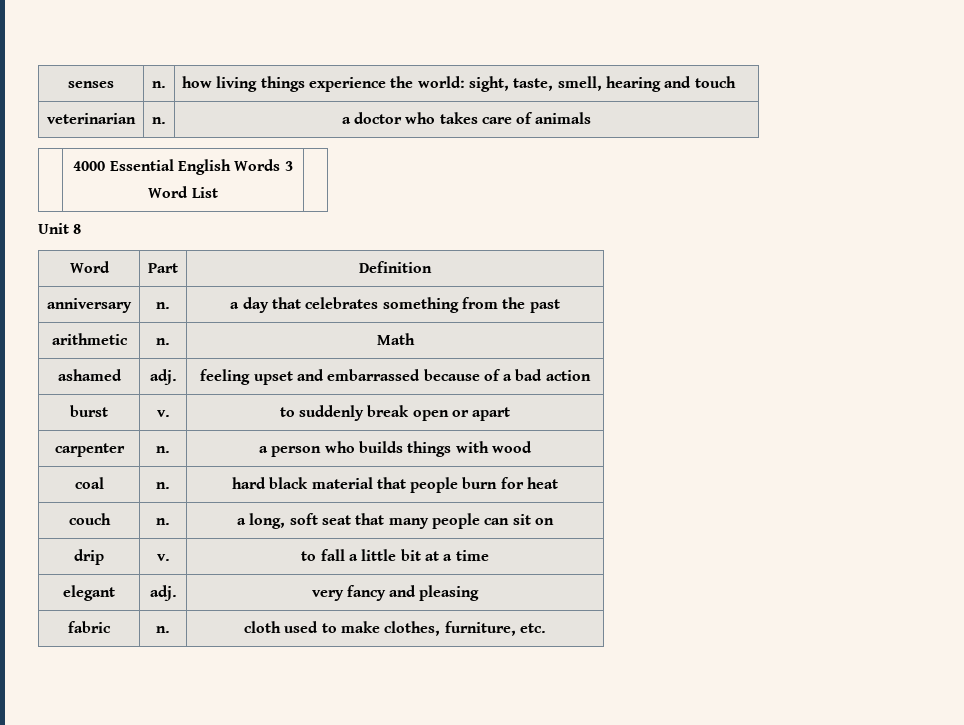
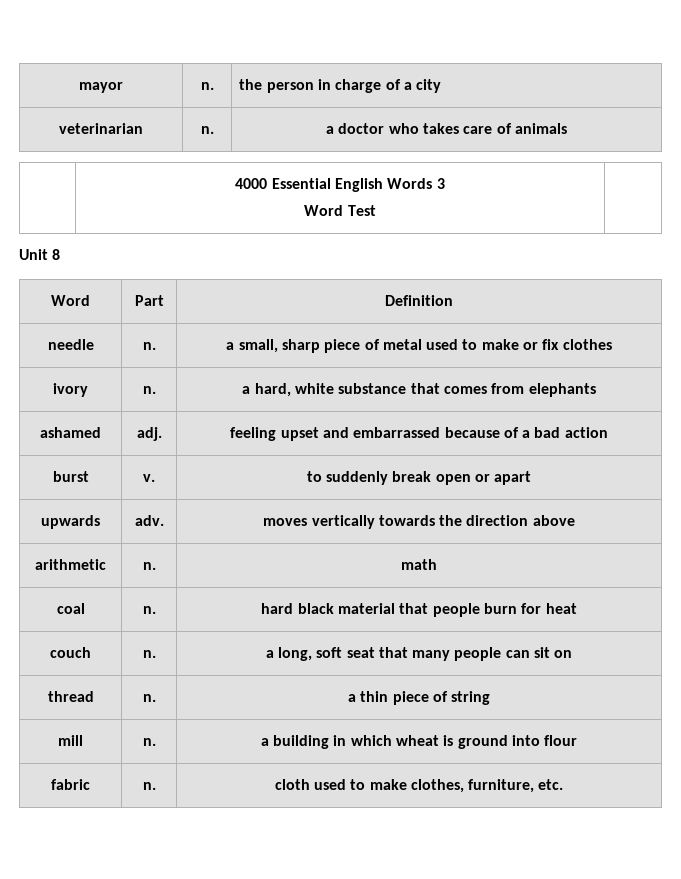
- senses | n. | how living things experience the world: sight, taste, smell, hearing and touch
+ mayor | n. | the person in charge of a city
  | 4000 Essential English Words 3
- Word List |
+ Word Test |
- anniversary | n. | a day that celebrates something from the past
- arithmetic | n. | Math
+ needle | n. | a small, sharp piece of metal used to make or fix clothes
+ ivory | n. | a hard, white substance that comes from elephants
- carpenter | n. | a person who builds things with wood
+ upwards | adv. | moves vertically towards the direction above
+ arithmetic | n. | math
- drip | v. | to fall a little bit at a time
- elegant | adj. | very fancy and pleasing
+ thread | n. | a thin piece of string
+ mill | n. | a building in which wheat is ground into flour

